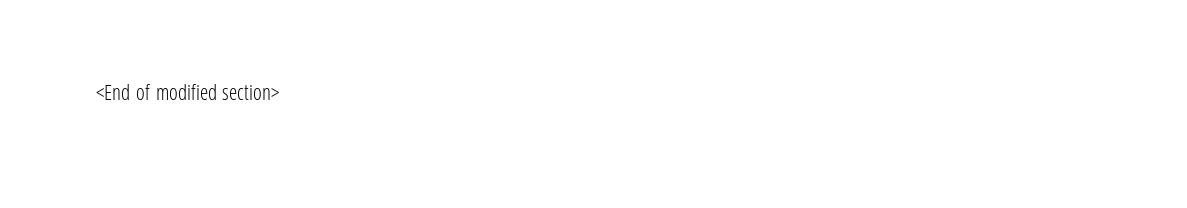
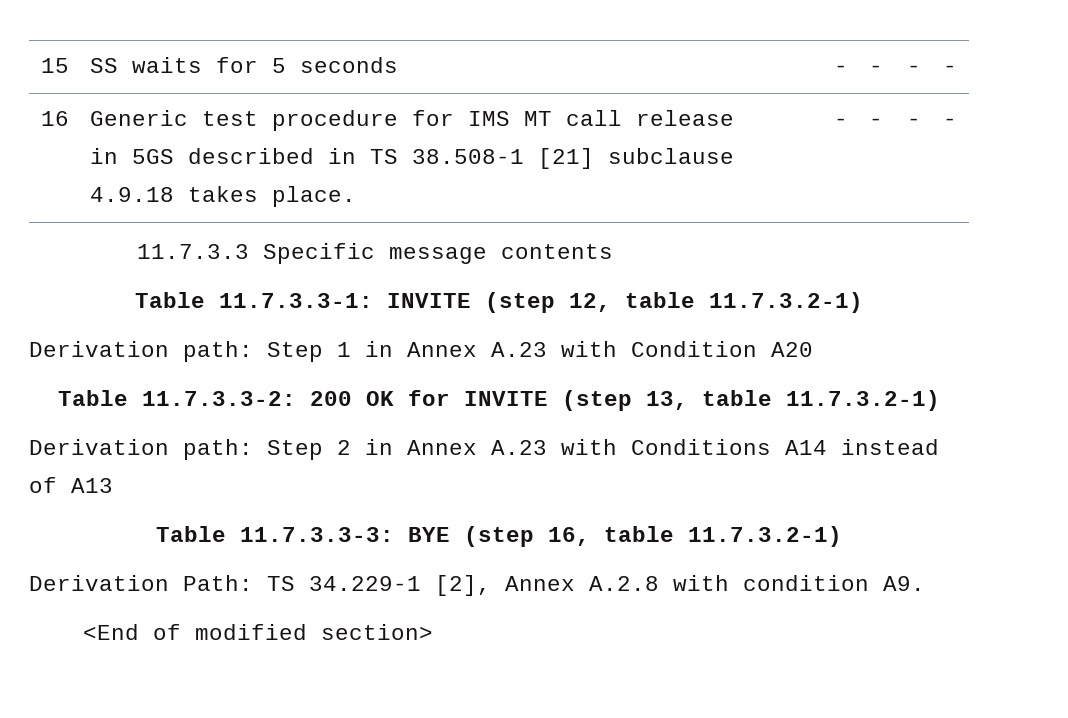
+ 15 | SS waits for 5 seconds | - | - | - | -
+ 16 | Generic test procedure for IMS MT call release
+ in 5GS described in TS 38.508-1 [21] subclause 4.9.18 takes place. | - | - | - | -
+ 11.7.3.3 Specific message contents
+ Table 11.7.3.3-1: INVITE (step 12, table 11.7.3.2-1)
+ Derivation path: Step 1 in Annex A.23 with Condition A20
+ Table 11.7.3.3-2: 200 OK for INVITE (step 13, table 11.7.3.2-1)
+ Derivation path: Step 2 in Annex A.23 with Conditions A14 instead of A13
+ Table 11.7.3.3-3: BYE (step 16, table 11.7.3.2-1)
+ Derivation Path: TS 34.229-1 [2], Annex A.2.8 with condition A9.

